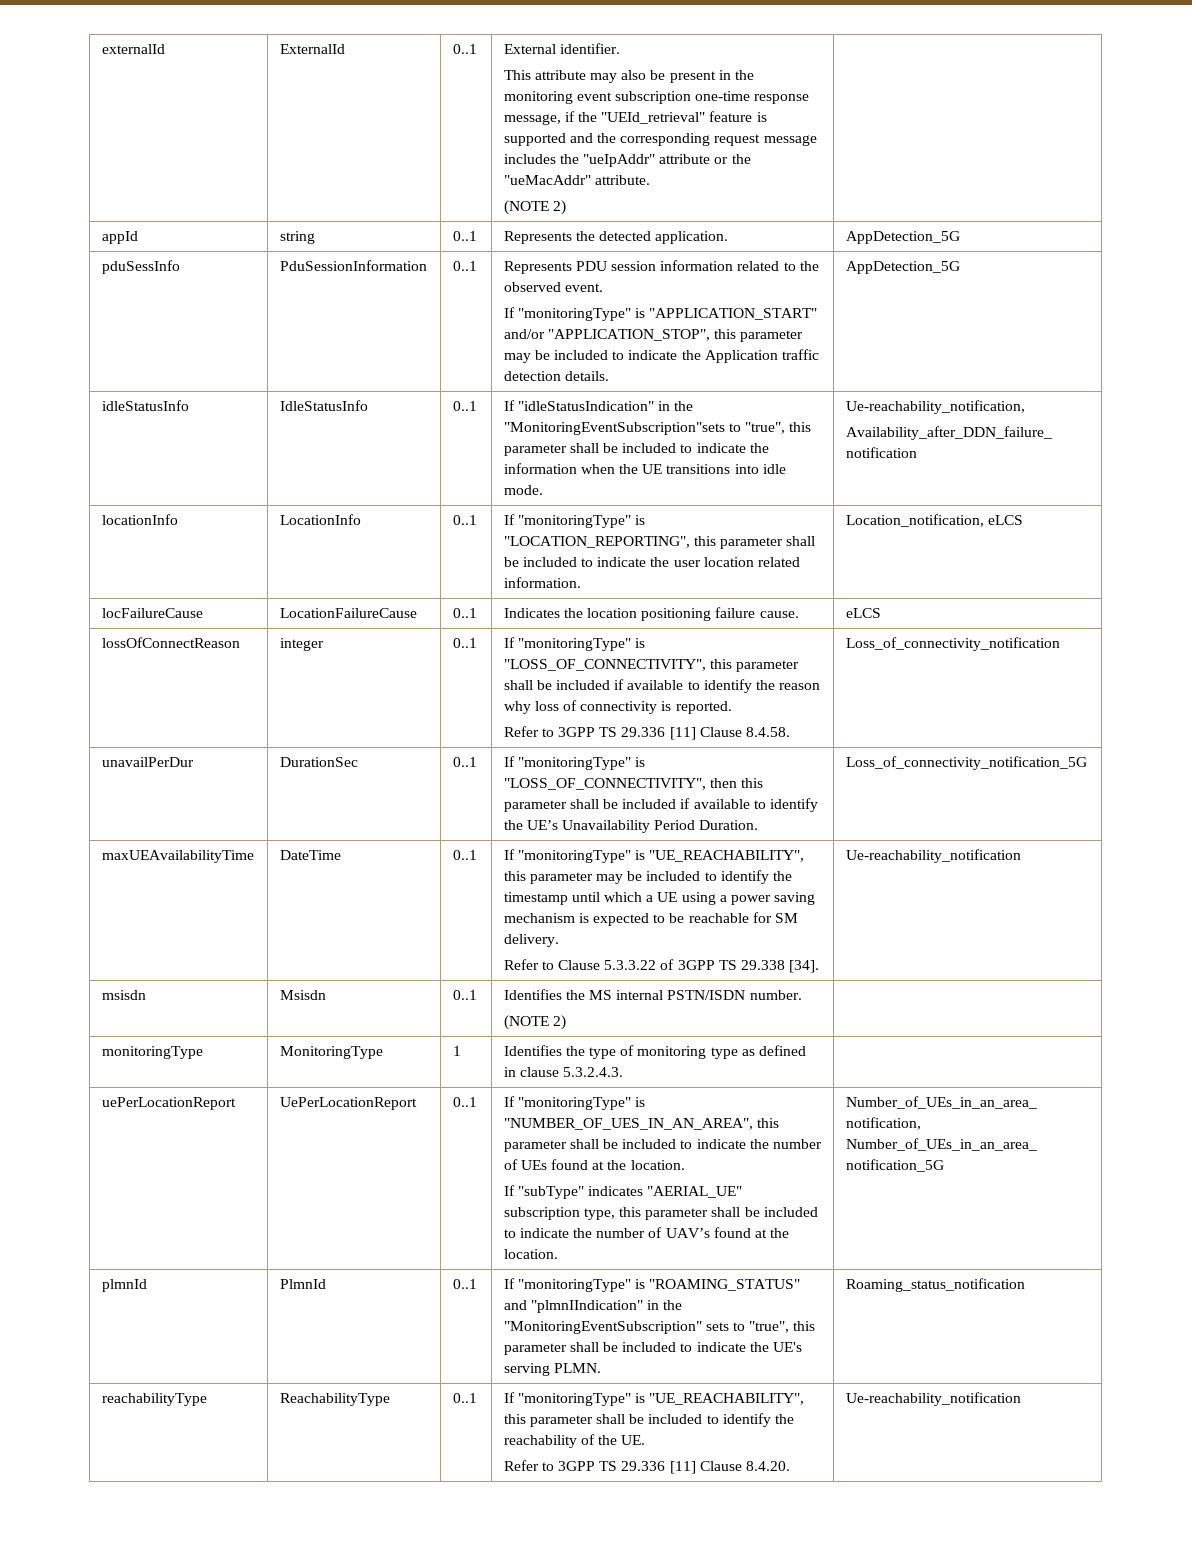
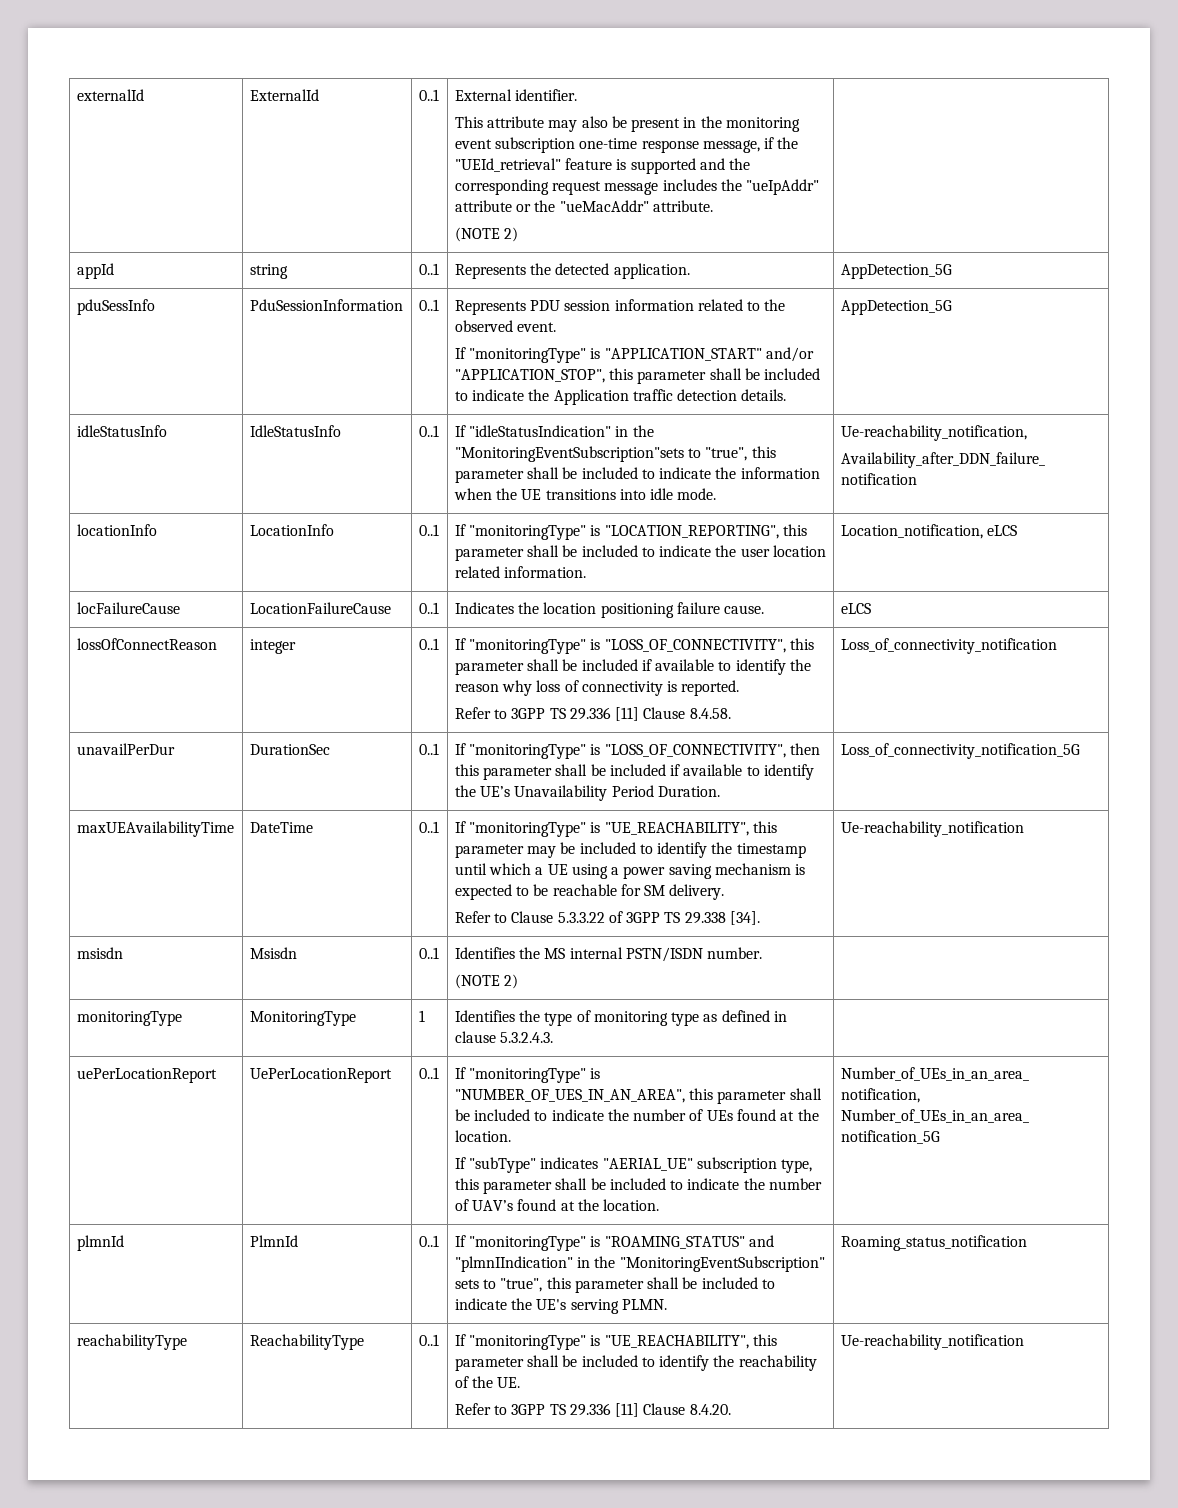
  pduSessInfo | PduSessionInformation | 0..1 | Represents PDU session information related to the observed event.
- If "monitoringType" is "APPLICATION_START" and/or "APPLICATION_STOP", this parameter may be included to indicate the Application traffic detection details. | AppDetection_5G
+ If "monitoringType" is "APPLICATION_START" and/or "APPLICATION_STOP", this parameter shall be included to indicate the Application traffic detection details. | AppDetection_5G

